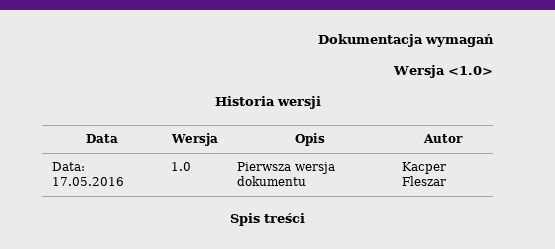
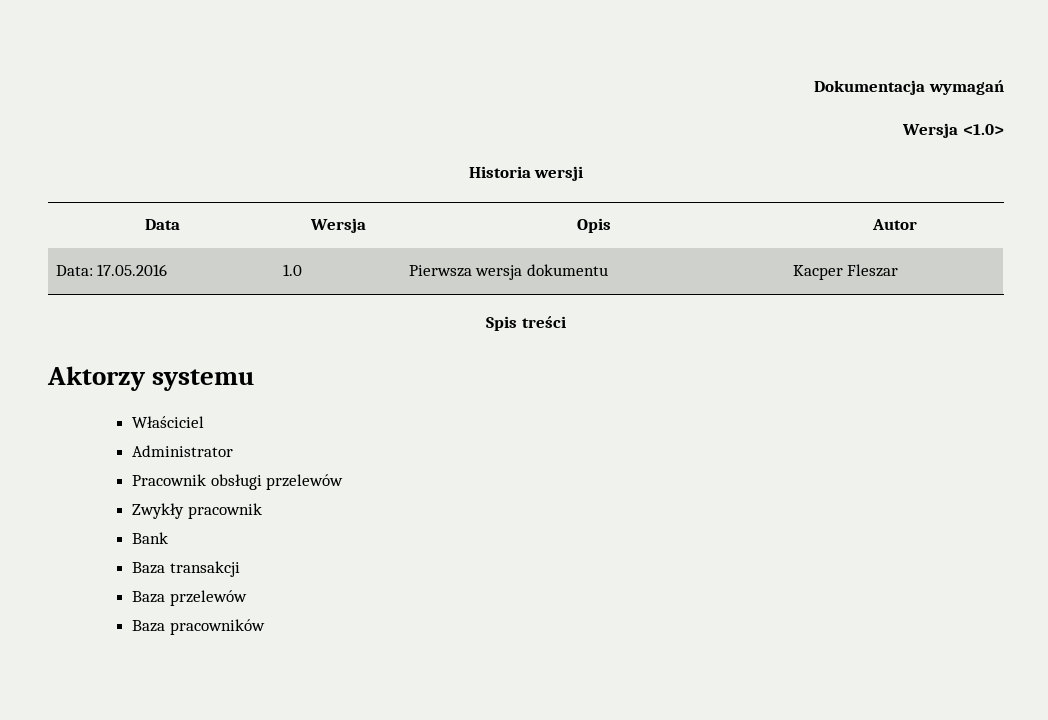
+ Aktorzy systemu
+ Właściciel
+ Administrator
+ Pracownik obsługi przelewów
+ Zwykły pracownik
+ Bank
+ Baza transakcji
+ Baza przelewów
+ Baza pracowników

